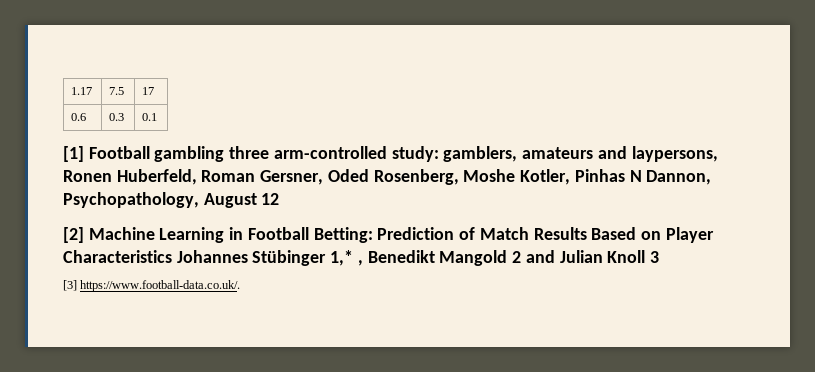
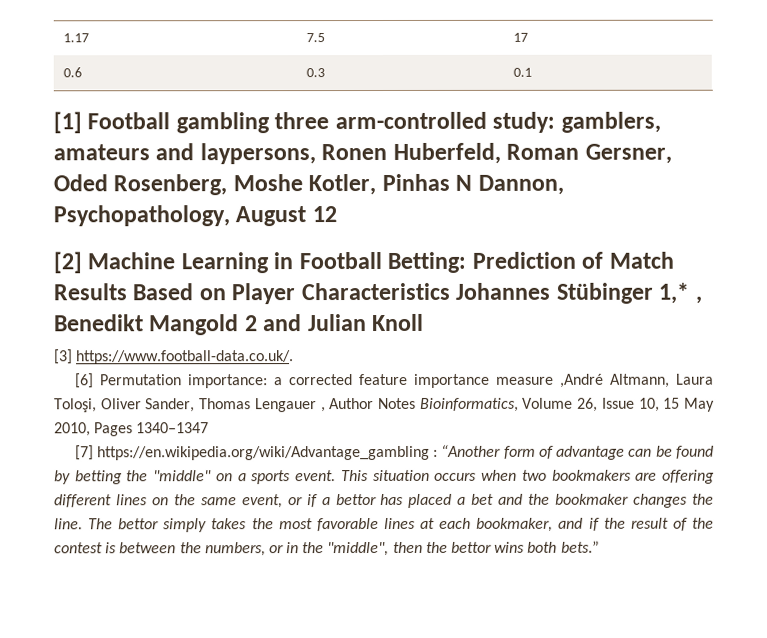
- [2] Machine Learning in Football Betting: Prediction of Match Results Based on Player Characteristics Johannes Stübinger 1,* , Benedikt Mangold 2 and Julian Knoll 3
+ [2] Machine Learning in Football Betting: Prediction of Match Results Based on Player Characteristics Johannes Stübinger 1,* , Benedikt Mangold 2 and Julian Knoll
+ [6] Permutation importance: a corrected feature importance measure ,André Altmann, Laura Toloşi, Oliver Sander, Thomas Lengauer , Author Notes Bioinformatics, Volume 26, Issue 10, 15 May 2010, Pages 1340–1347
+ [7] https://en.wikipedia.org/wiki/Advantage_gambling : “Another form of advantage can be found by betting the "middle" on a sports event. This situation occurs when two bookmakers are offering different lines on the same event, or if a bettor has placed a bet and the bookmaker changes the line. The bettor simply takes the most favorable lines at each bookmaker, and if the result of the contest is between the numbers, or in the "middle", then the bettor wins both bets.”

